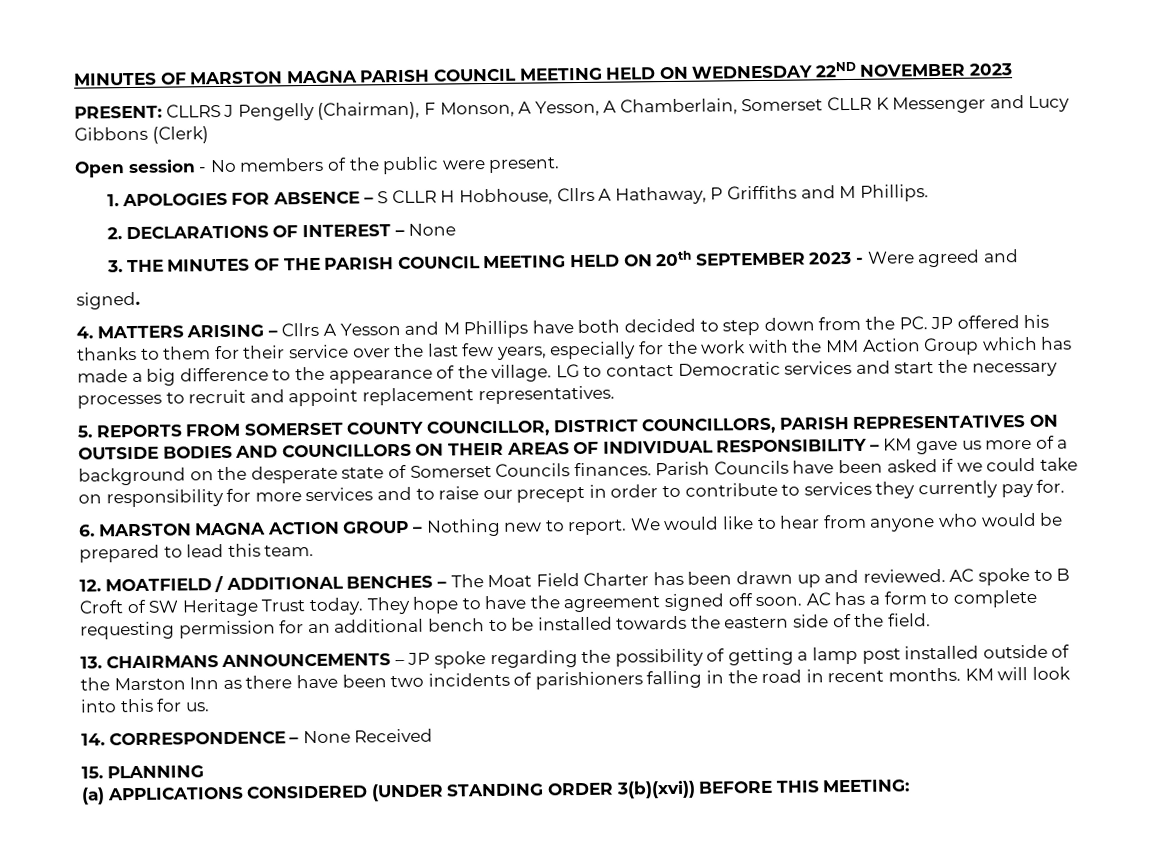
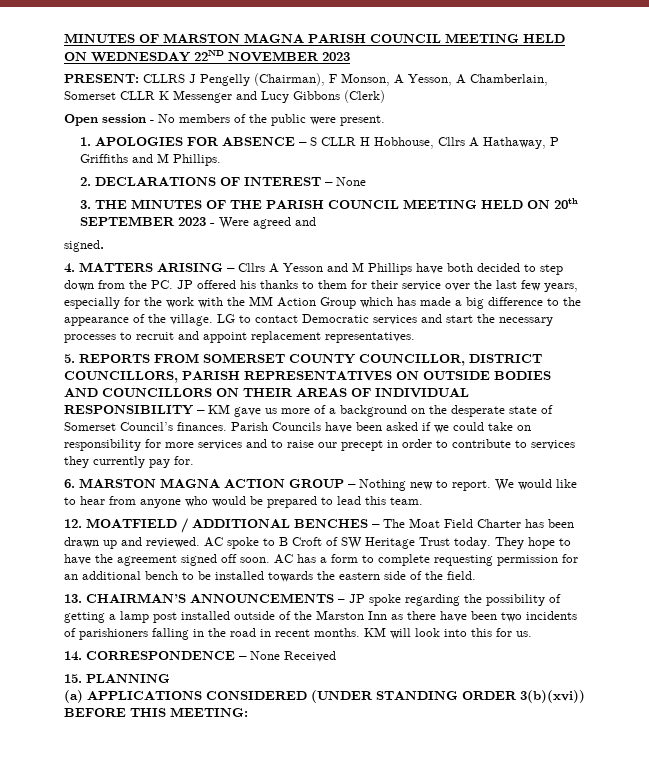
- 5. REPORTS FROM SOMERSET COUNTY COUNCILLOR, DISTRICT COUNCILLORS, PARISH REPRESENTATIVES ON OUTSIDE BODIES AND COUNCILLORS ON THEIR AREAS OF INDIVIDUAL RESPONSIBILITY – KM gave us more of a background on the desperate state of Somerset Councils finances.
+ 5. REPORTS FROM SOMERSET COUNTY COUNCILLOR, DISTRICT COUNCILLORS, PARISH REPRESENTATIVES ON OUTSIDE BODIES AND COUNCILLORS ON THEIR AREAS OF INDIVIDUAL RESPONSIBILITY – KM gave us more of a background on the desperate state of Somerset Council’s finances.
- 13. CHAIRMANS ANNOUNCEMENTS – JP spoke regarding the possibility of getting a lamp post installed outside of the Marston Inn as there have been two incidents of parishioners falling in the road in recent months.
+ 13. CHAIRMAN’S ANNOUNCEMENTS – JP spoke regarding the possibility of getting a lamp post installed outside of the Marston Inn as there have been two incidents of parishioners falling in the road in recent months.

